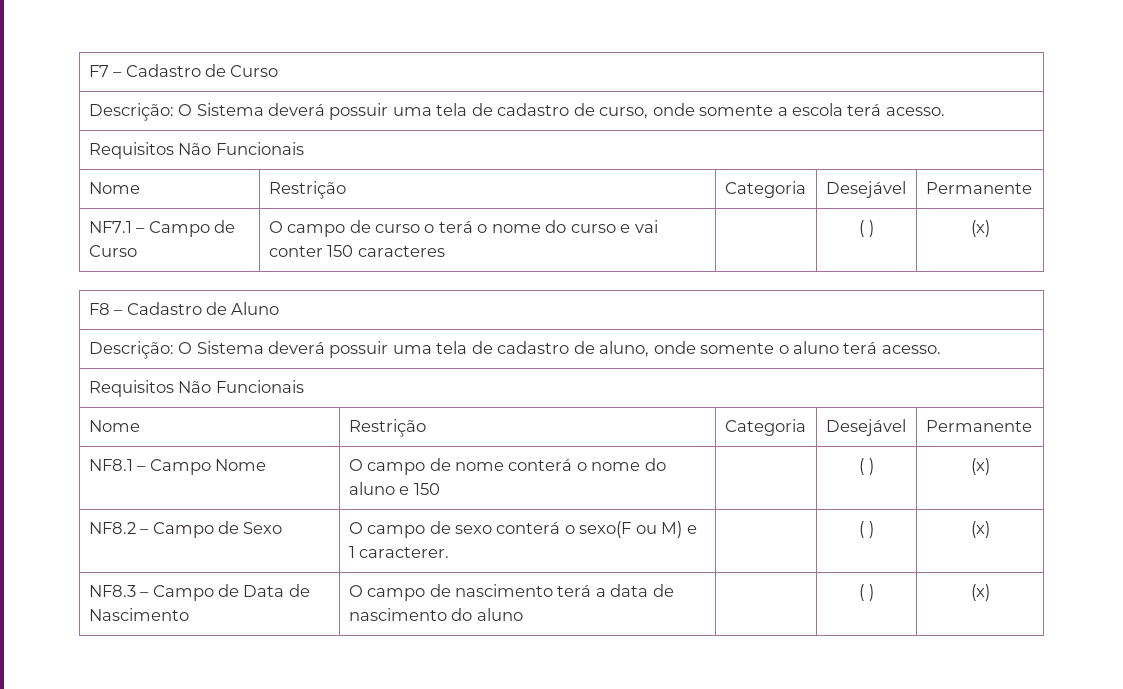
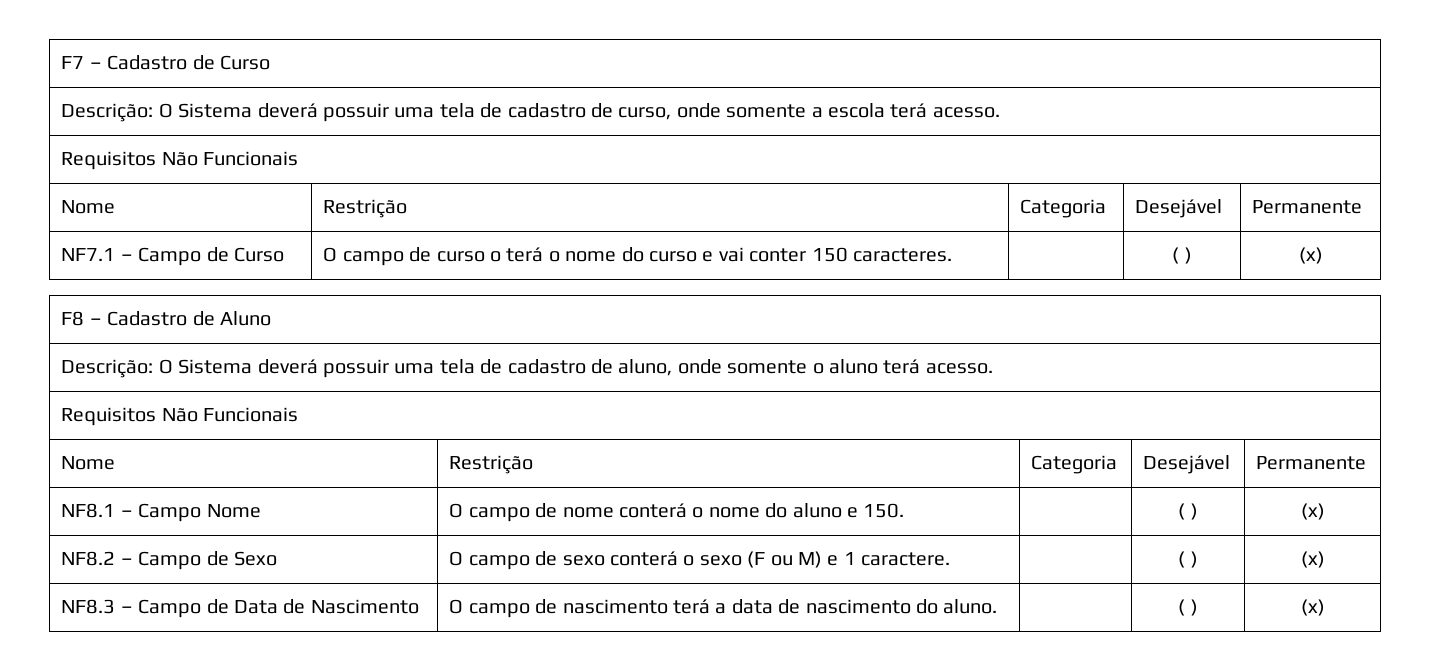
- NF7.1 – Campo de Curso | O campo de curso o terá o nome do curso e vai conter 150 caracteres | | ( ) | (x)
+ NF7.1 – Campo de Curso | O campo de curso o terá o nome do curso e vai conter 150 caracteres. | | ( ) | (x)
- NF8.1 – Campo Nome | O campo de nome conterá o nome do aluno e 150 | | ( ) | (x)
+ NF8.1 – Campo Nome | O campo de nome conterá o nome do aluno e 150. | | ( ) | (x)
- NF8.2 – Campo de Sexo | O campo de sexo conterá o sexo(F ou M) e 1 caracterer. | | ( ) | (x)
+ NF8.2 – Campo de Sexo | O campo de sexo conterá o sexo (F ou M) e 1 caractere. | | ( ) | (x)
- NF8.3 – Campo de Data de Nascimento | O campo de nascimento terá a data de nascimento do aluno | | ( ) | (x)
+ NF8.3 – Campo de Data de Nascimento | O campo de nascimento terá a data de nascimento do aluno. | | ( ) | (x)

